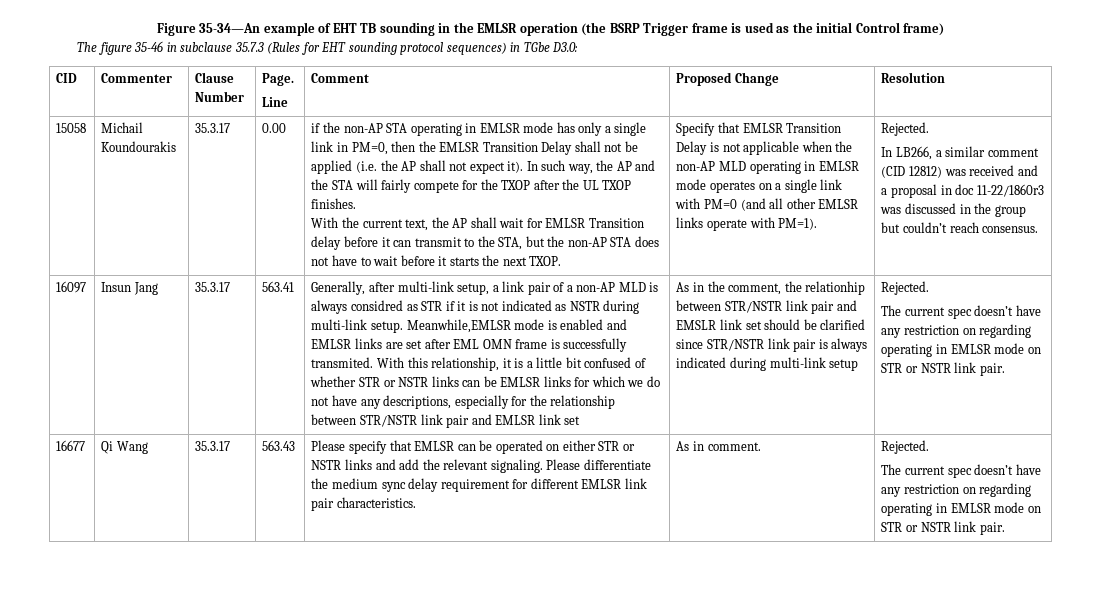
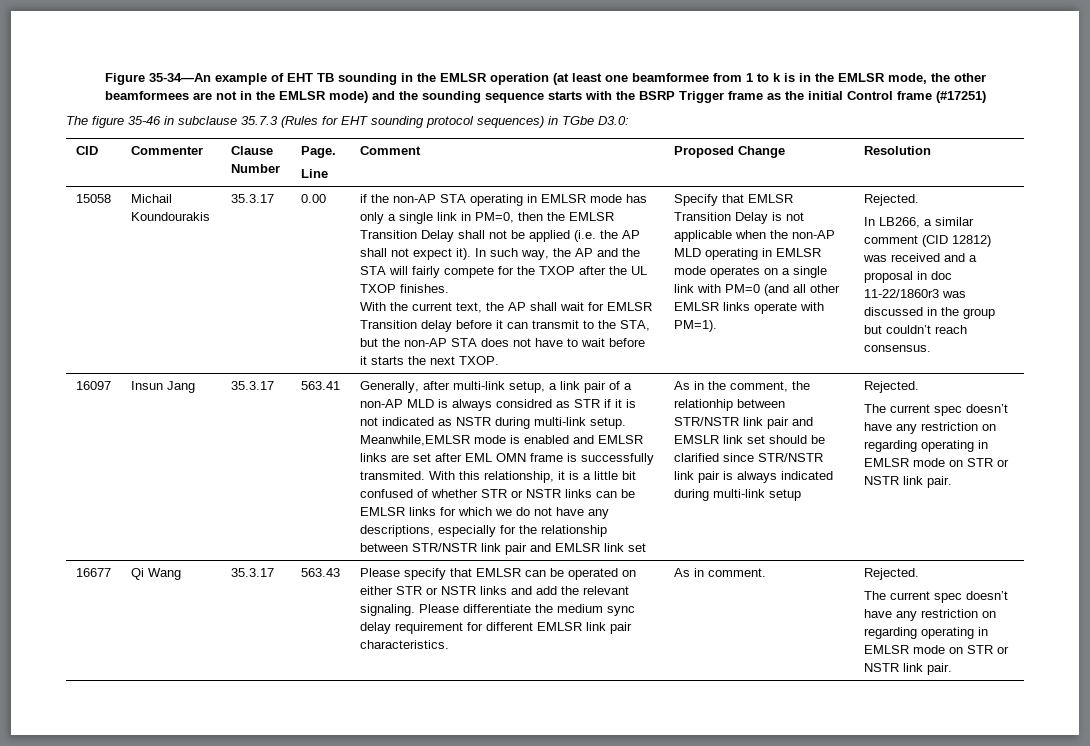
- Figure 35-34—An example of EHT TB sounding in the EMLSR operation (the BSRP Trigger frame is used as the initial Control frame)
+ Figure 35-34—An example of EHT TB sounding in the EMLSR operation (at least one beamformee from 1 to k is in the EMLSR mode, the other beamformees are not in the EMLSR mode) and the sounding sequence starts with the BSRP Trigger frame as the initial Control frame (#17251)

